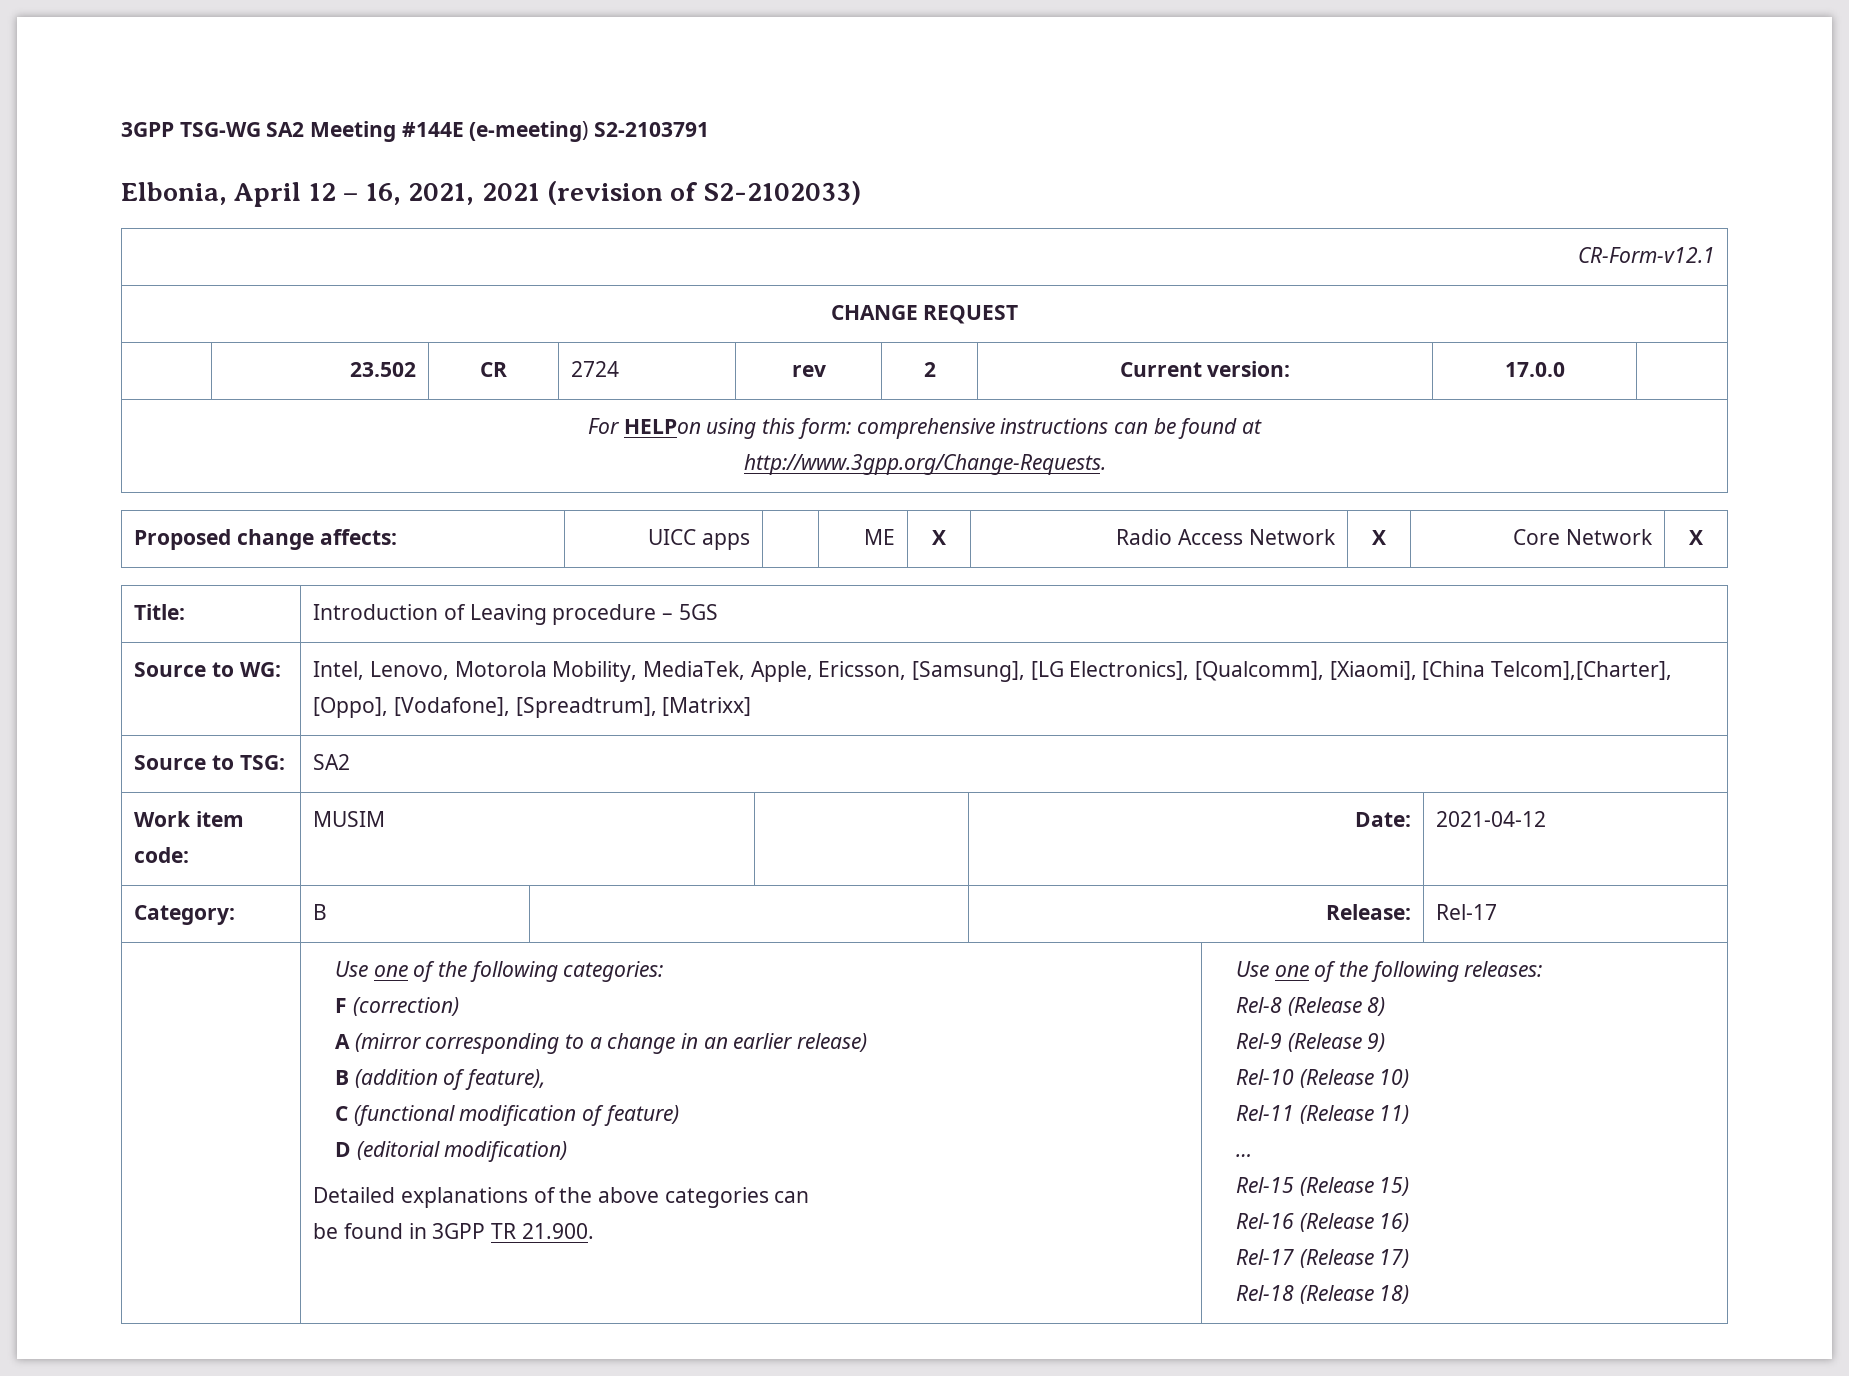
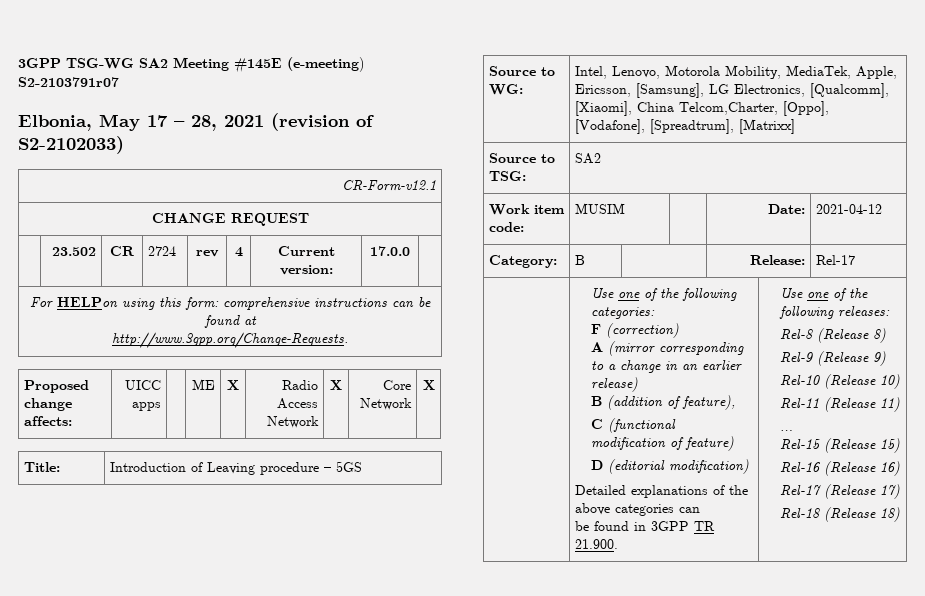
- 3GPP TSG-WG SA2 Meeting #144E (e-meeting) S2-2103791
- Elbonia, April 12 – 16, 2021, 2021 (revision of S2-2102033)
+ 3GPP TSG-WG SA2 Meeting #145E (e-meeting) S2-2103791r07
+ Elbonia, May 17 – 28, 2021 (revision of S2-2102033)
- | 23.502 | CR | 2724 | rev | 2 | Current version: | 17.0.0 |
+ | 23.502 | CR | 2724 | rev | 4 | Current version: | 17.0.0 |
- Source to WG: | Intel, Lenovo, Motorola Mobility, MediaTek, Apple, Ericsson, [Samsung], [LG Electronics], [Qualcomm], [Xiaomi], [China Telcom],[Charter], [Oppo], [Vodafone], [Spreadtrum], [Matrixx]
+ Source to WG: | Intel, Lenovo, Motorola Mobility, MediaTek, Apple, Ericsson, [Samsung], LG Electronics, [Qualcomm], [Xiaomi], China Telcom,Charter, [Oppo], [Vodafone], [Spreadtrum], [Matrixx]

